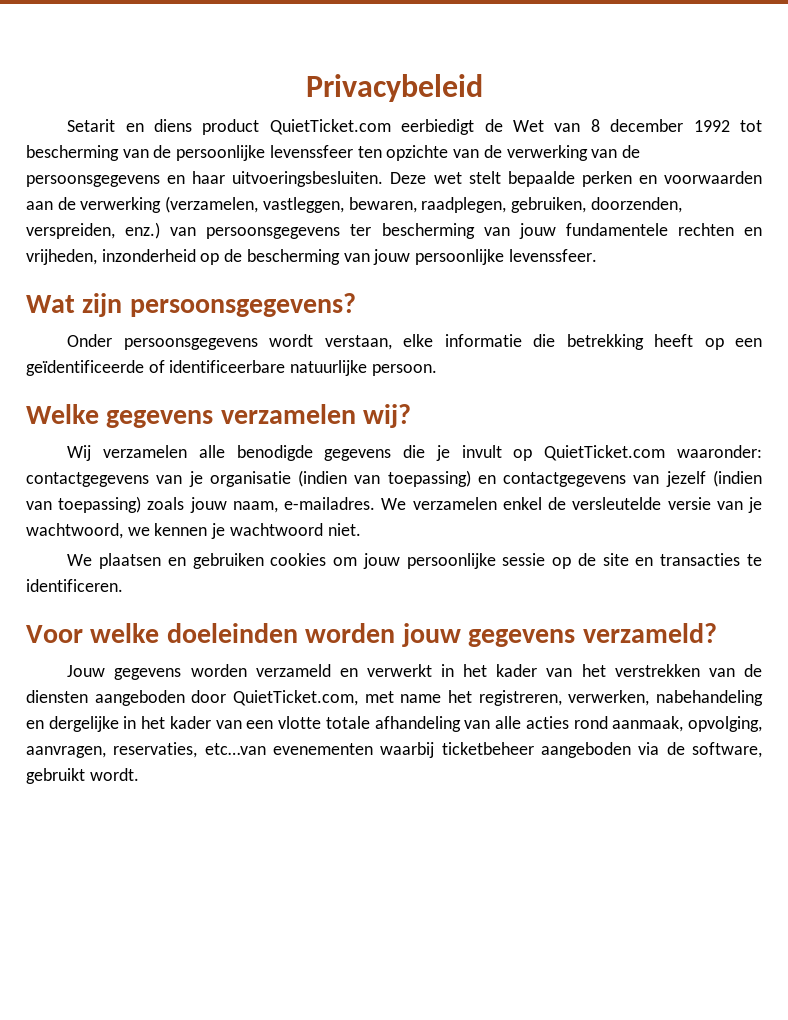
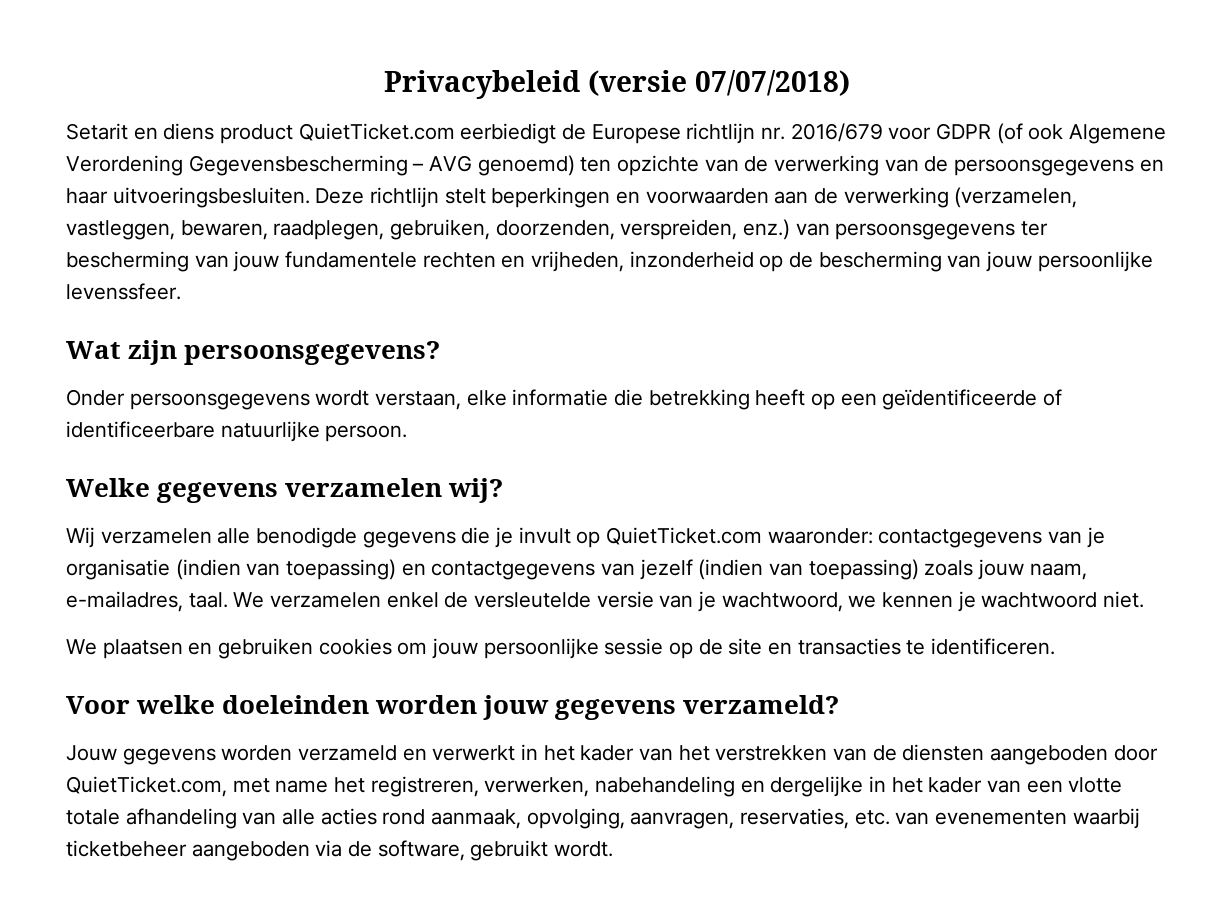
- Privacybeleid
+ Privacybeleid (versie 07/07/2018)
- Setarit en diens product QuietTicket.com eerbiedigt de Wet van 8 december 1992 tot bescherming van de persoonlijke levenssfeer ten opzichte van de verwerking van de persoonsgegevens en haar uitvoeringsbesluiten.
+ Setarit en diens product QuietTicket.com eerbiedigt de Europese richtlijn nr. 2016/679 voor GDPR (of ook Algemene Verordening Gegevensbescherming – AVG genoemd) ten opzichte van de verwerking van de persoonsgegevens en haar uitvoeringsbesluiten.
- Deze wet stelt bepaalde perken en voorwaarden aan de verwerking (verzamelen, vastleggen, bewaren, raadplegen, gebruiken, doorzenden, verspreiden, enz.) van persoonsgegevens ter bescherming van jouw fundamentele rechten en vrijheden, inzonderheid op de bescherming van jouw persoonlijke levenssfeer.
+ Deze richtlijn stelt beperkingen en voorwaarden aan de verwerking (verzamelen, vastleggen, bewaren, raadplegen, gebruiken, doorzenden, verspreiden, enz.) van persoonsgegevens ter bescherming van jouw fundamentele rechten en vrijheden, inzonderheid op de bescherming van jouw persoonlijke levenssfeer.
- Wij verzamelen alle benodigde gegevens die je invult op QuietTicket.com waaronder: contactgegevens van je organisatie (indien van toepassing) en contactgegevens van jezelf (indien van toepassing) zoals jouw naam, e-mailadres.
+ Wij verzamelen alle benodigde gegevens die je invult op QuietTicket.com waaronder: contactgegevens van je organisatie (indien van toepassing) en contactgegevens van jezelf (indien van toepassing) zoals jouw naam, e-mailadres, taal.
- Jouw gegevens worden verzameld en verwerkt in het kader van het verstrekken van de diensten aangeboden door QuietTicket.com, met name het registreren, verwerken, nabehandeling en dergelijke in het kader van een vlotte totale afhandeling van alle acties rond aanmaak, opvolging, aanvragen, reservaties, etc…van evenementen waarbij ticketbeheer aangeboden via de software, gebruikt wordt.
+ Jouw gegevens worden verzameld en verwerkt in het kader van het verstrekken van de diensten aangeboden door QuietTicket.com, met name het registreren, verwerken, nabehandeling en dergelijke in het kader van een vlotte totale afhandeling van alle acties rond aanmaak, opvolging, aanvragen, reservaties, etc. van evenementen waarbij ticketbeheer aangeboden via de software, gebruikt wordt.

